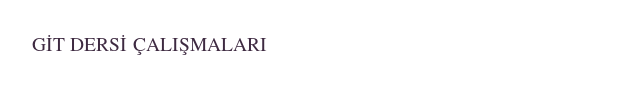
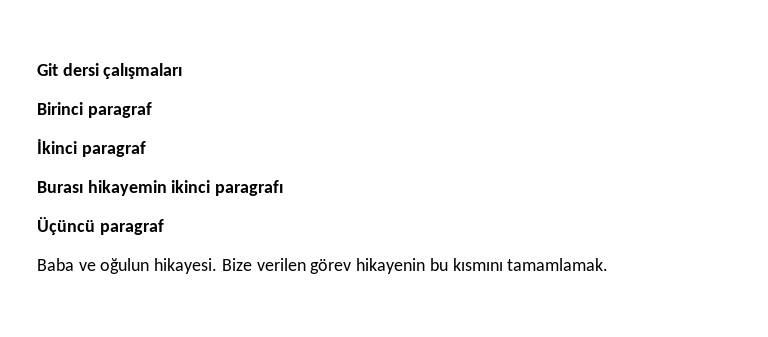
- GİT DERSİ ÇALIŞMALARI
+ Git dersi çalışmaları
+ Birinci paragraf
+ İkinci paragraf
+ Burası hikayemin ikinci paragrafı
+ Üçüncü paragraf
+ Baba ve oğulun hikayesi. Bize verilen görev hikayenin bu kısmını tamamlamak.

